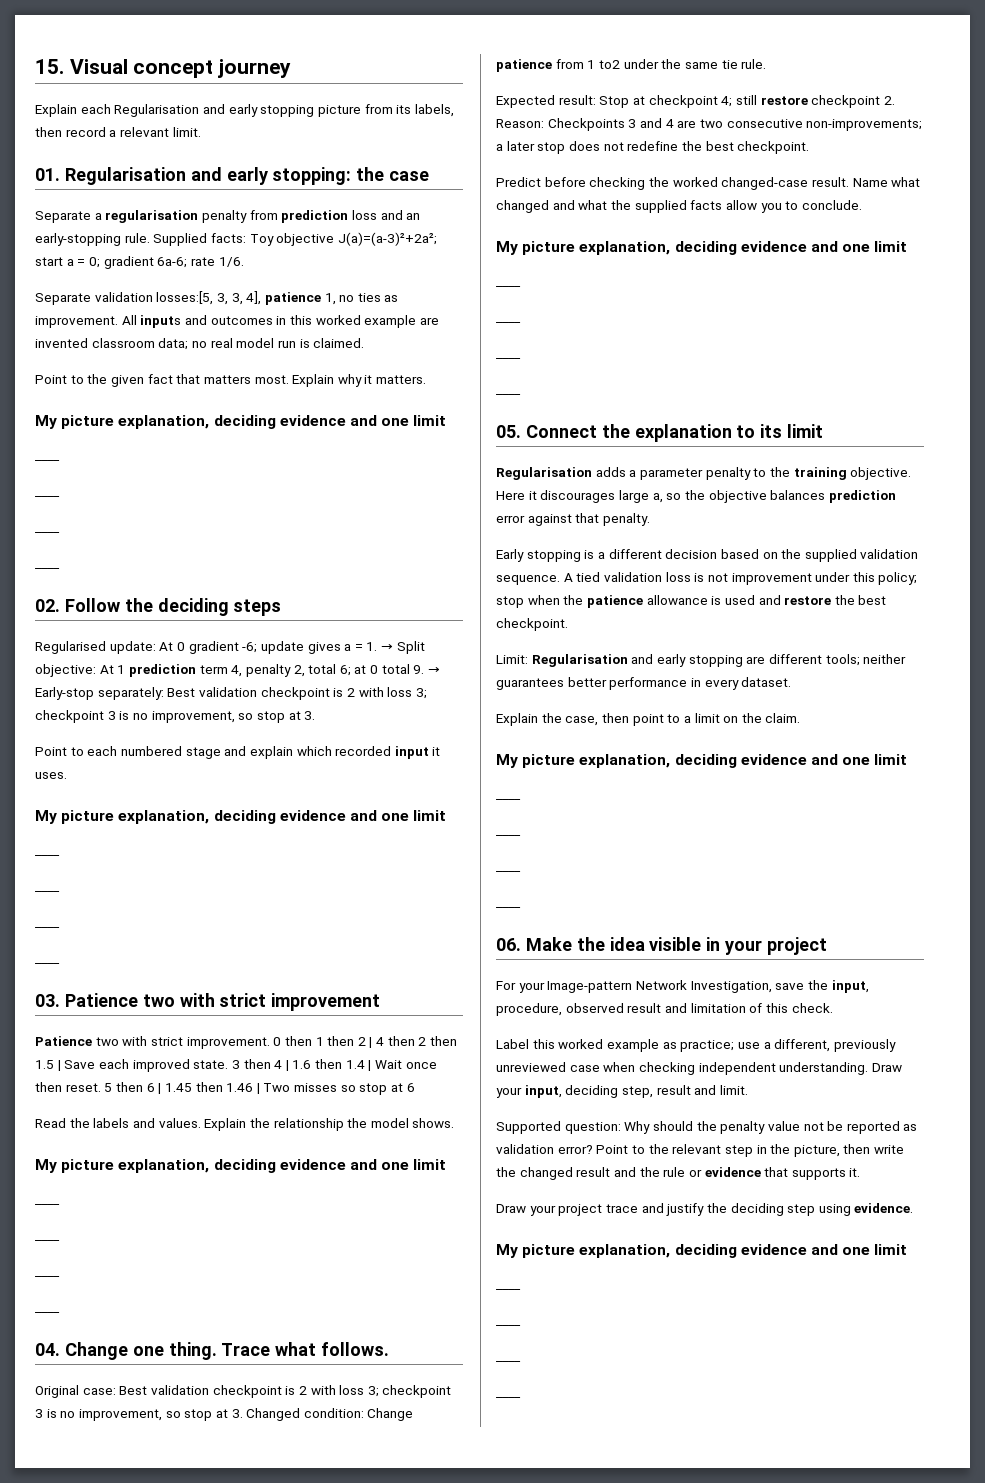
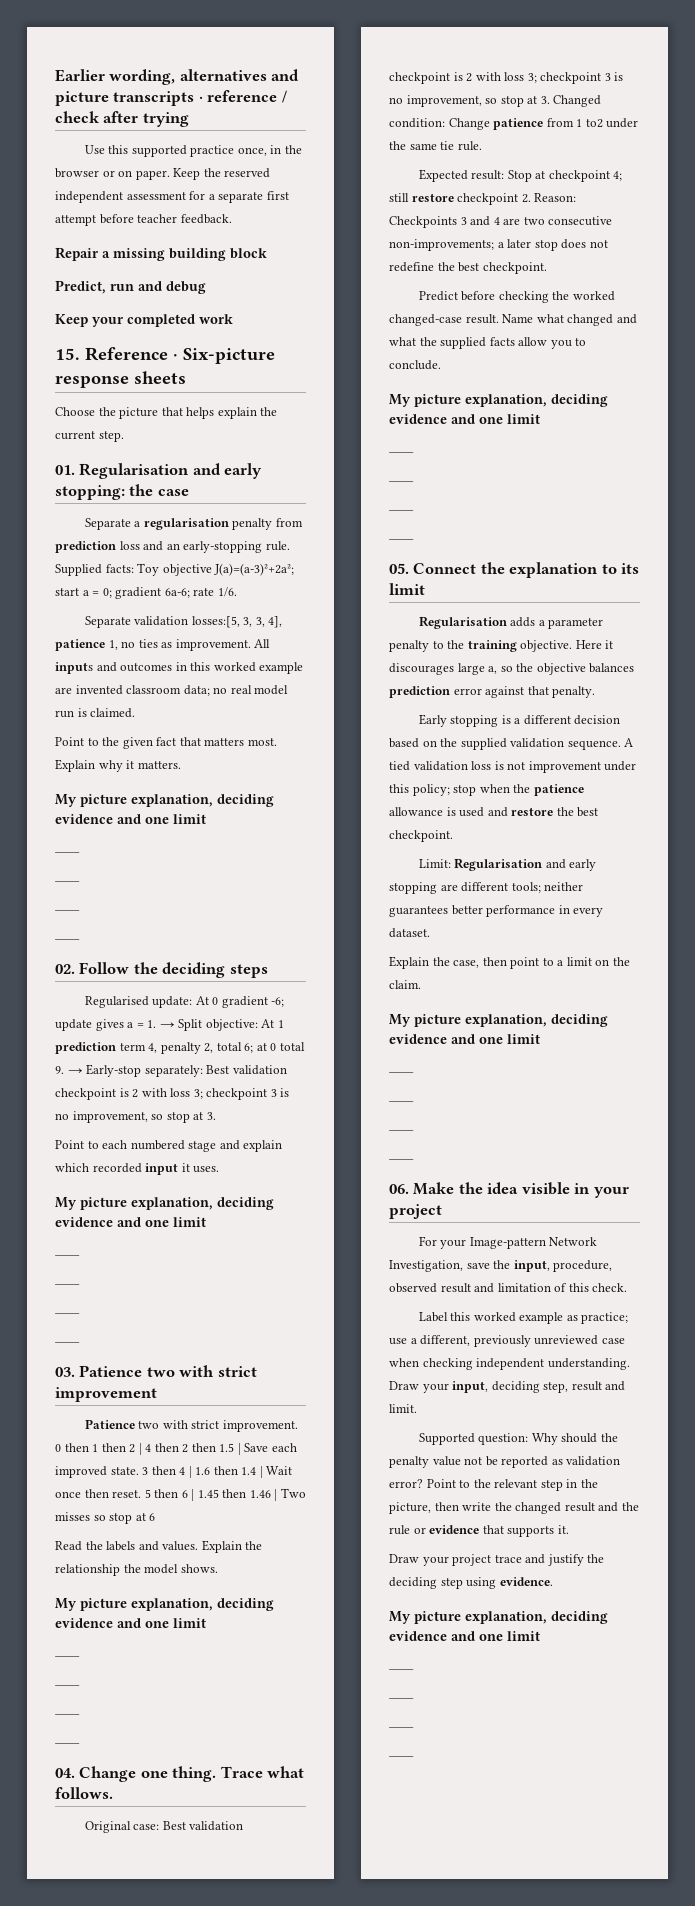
- 15. Visual concept journey
- Explain each Regularisation and early stopping picture from its labels, then record a relevant limit.
+ Earlier wording, alternatives and picture transcripts · reference / check after trying
+ Use this supported practice once, in the browser or on paper. Keep the reserved independent assessment for a separate first attempt before teacher feedback.
+ Repair a missing building block
+ Predict, run and debug
+ Keep your completed work
+ 15. Reference · Six-picture response sheets
+ Choose the picture that helps explain the current step.

